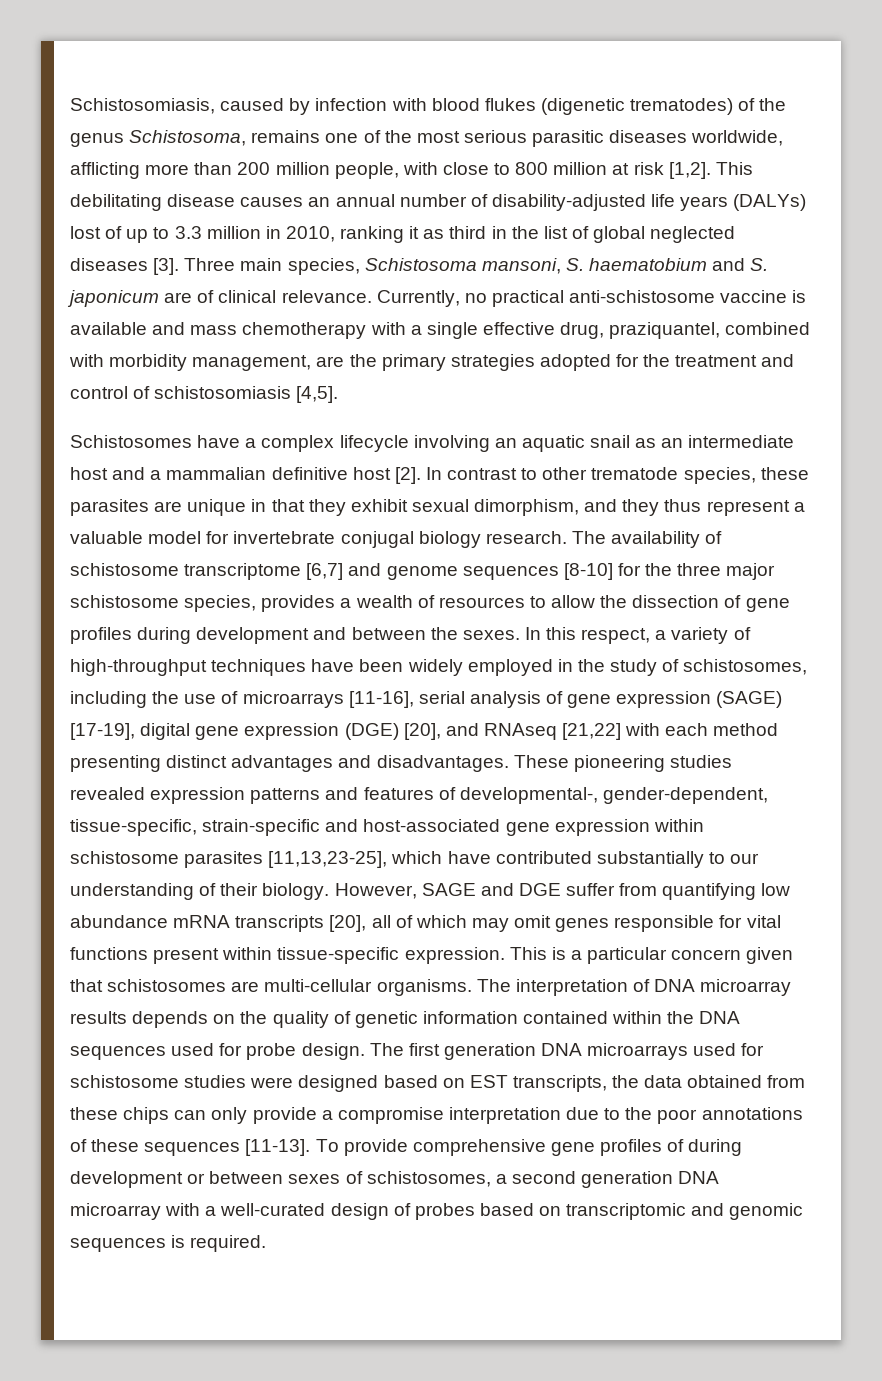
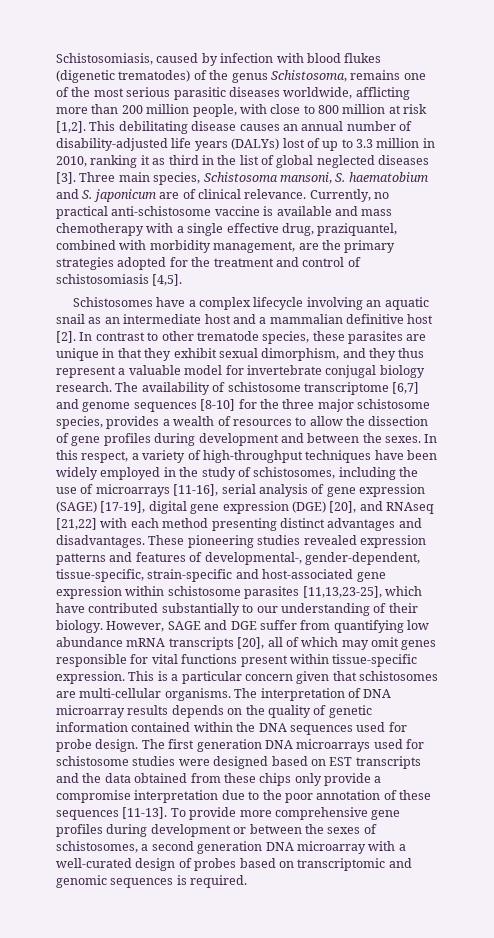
- The first generation DNA microarrays used for schistosome studies were designed based on EST transcripts, the data obtained from these chips can only provide a compromise interpretation due to the poor annotations of these sequences [11-13].
+ The first generation DNA microarrays used for schistosome studies were designed based on EST transcripts and the data obtained from these chips only provide a compromise interpretation due to the poor annotation of these sequences [11-13].
- To provide comprehensive gene profiles of during development or between sexes of schistosomes, a second generation DNA microarray with a well-curated design of probes based on transcriptomic and genomic sequences is required.
+ To provide more comprehensive gene profiles during development or between the sexes of schistosomes, a second generation DNA microarray with a well-curated design of probes based on transcriptomic and genomic sequences is required.

